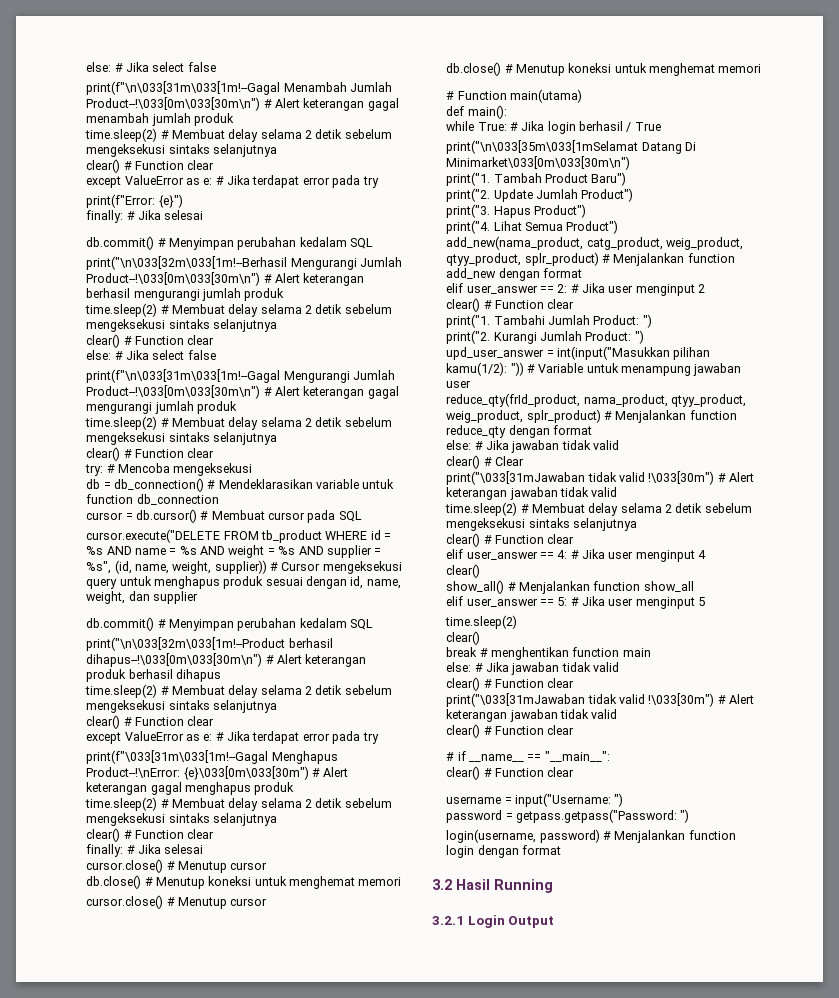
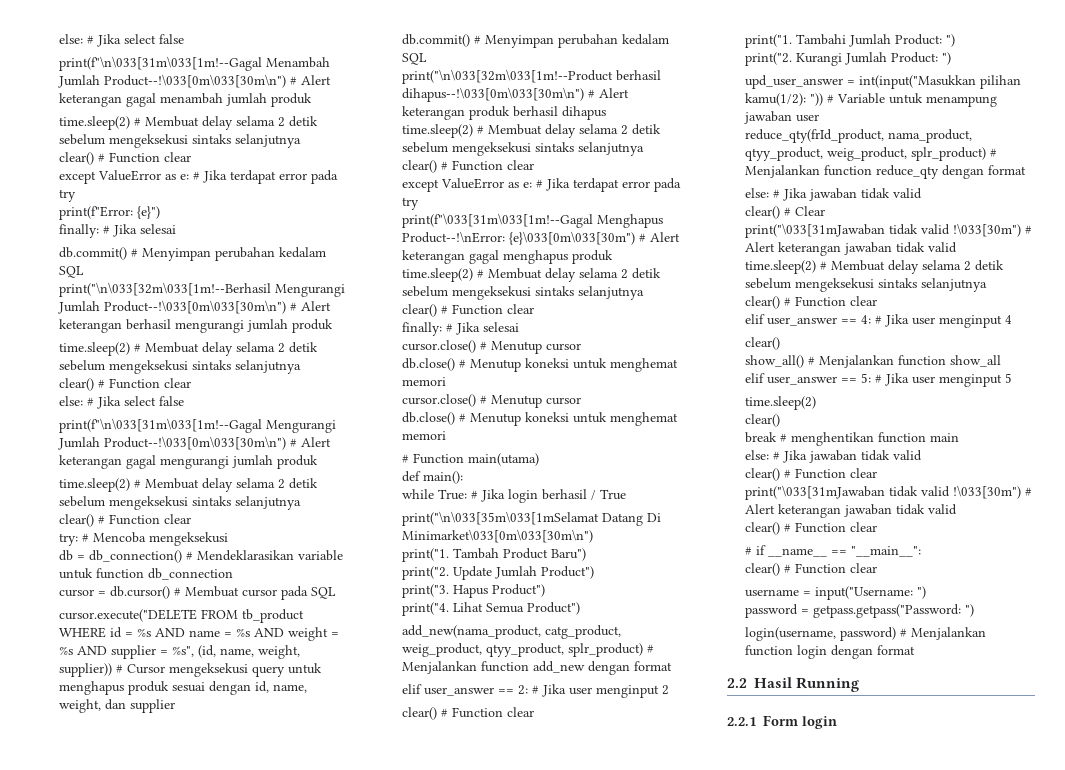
- 3.2 Hasil Running
+ 2.2 Hasil Running
- 3.2.1 Login Output
+ 2.2.1 Form login

